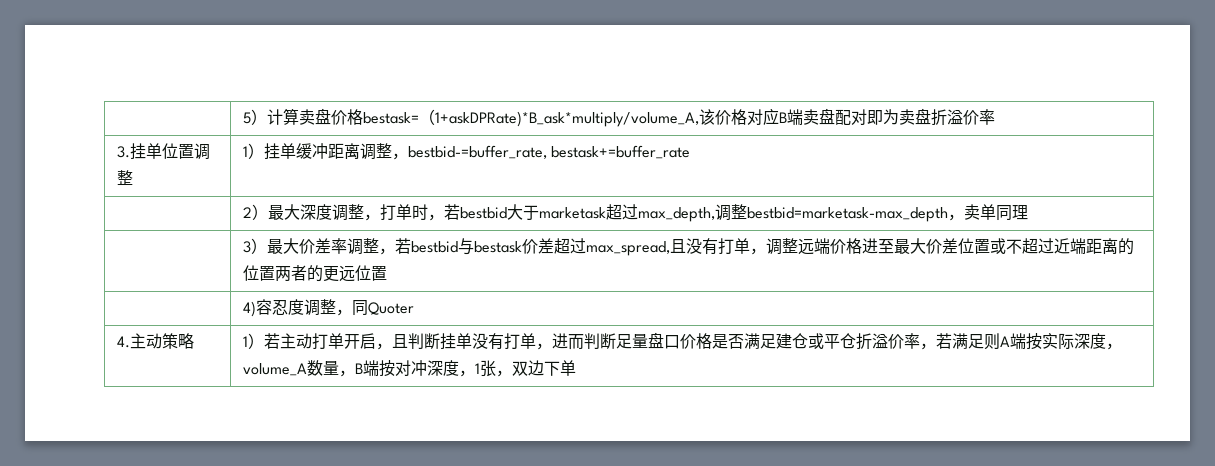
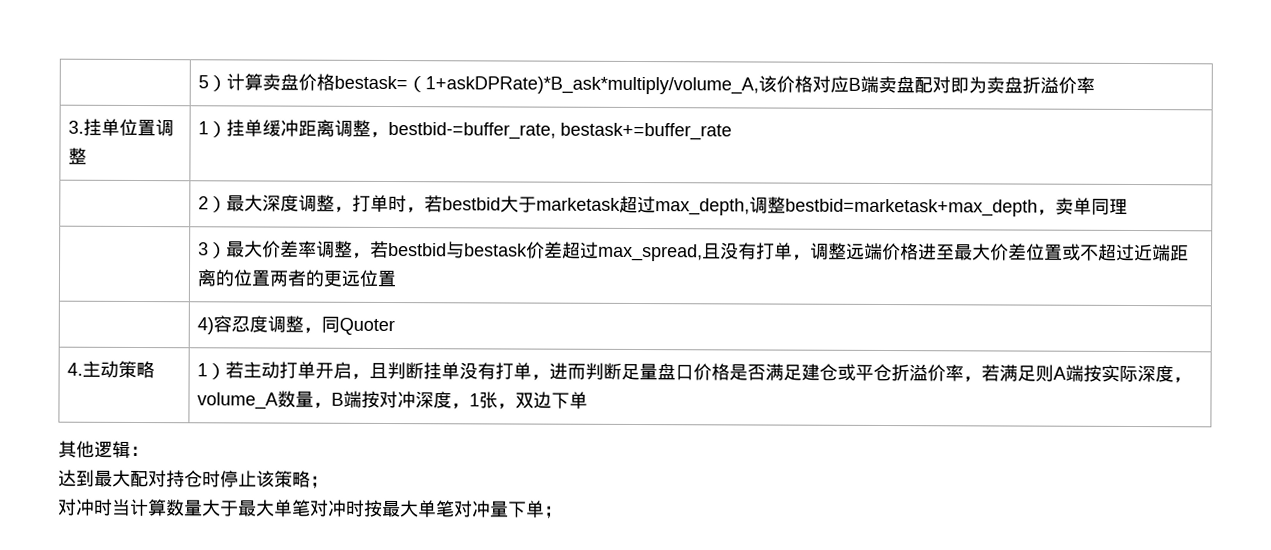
- | 2）最大深度调整，打单时，若bestbid大于marketask超过max_depth,调整bestbid=marketask-max_depth，卖单同理
+ | 2）最大深度调整，打单时，若bestbid大于marketask超过max_depth,调整bestbid=marketask+max_depth，卖单同理
+ 其他逻辑：
+ 达到最大配对持仓时停止该策略；
+ 对冲时当计算数量大于最大单笔对冲时按最大单笔对冲量下单；

